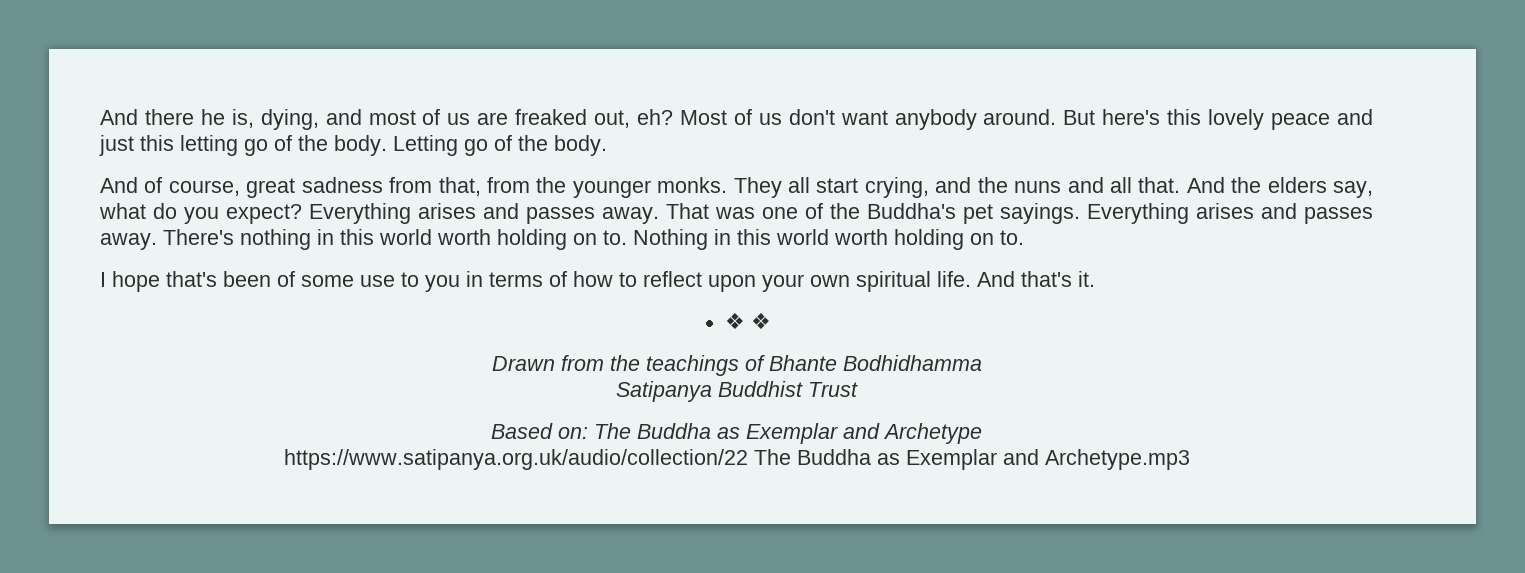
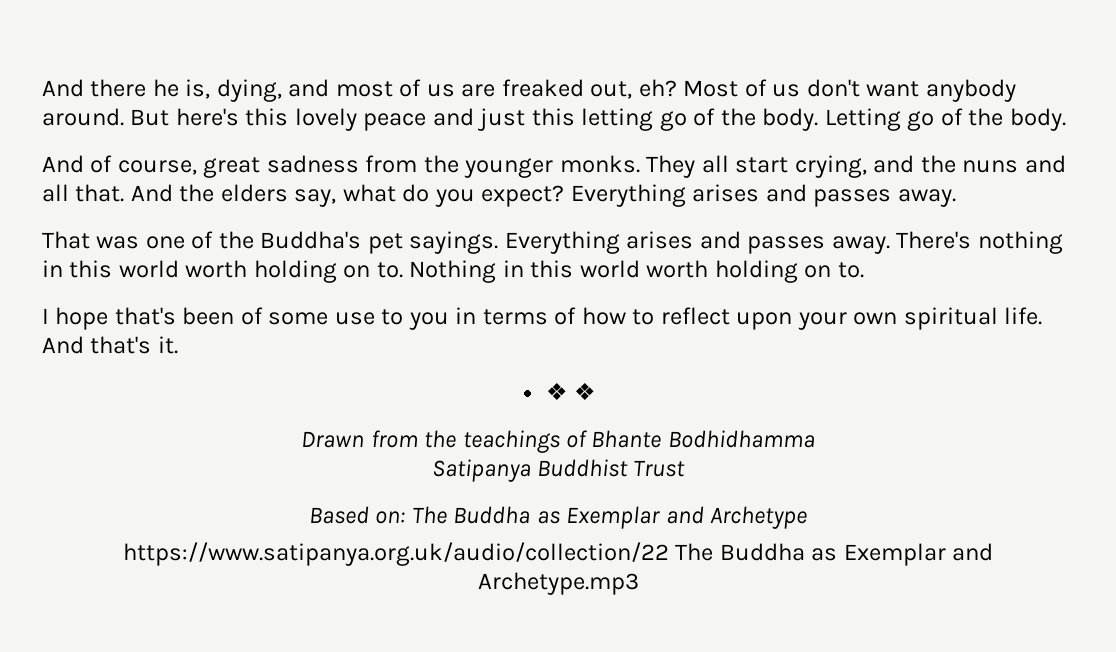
- And of course, great sadness from that, from the younger monks.
+ And of course, great sadness from the younger monks.
- And the elders say, what do you expect? Everything arises and passes away. That was one of the Buddha's pet sayings.
+ And the elders say, what do you expect? Everything arises and passes away.
+ That was one of the Buddha's pet sayings.

